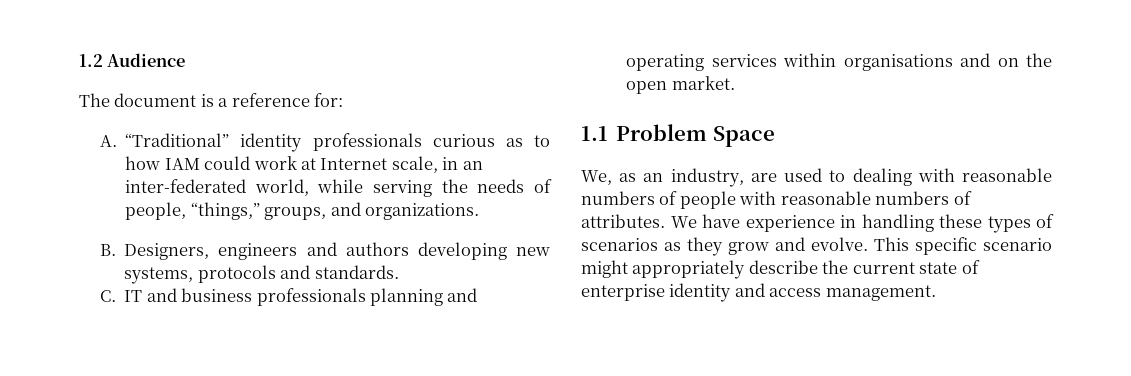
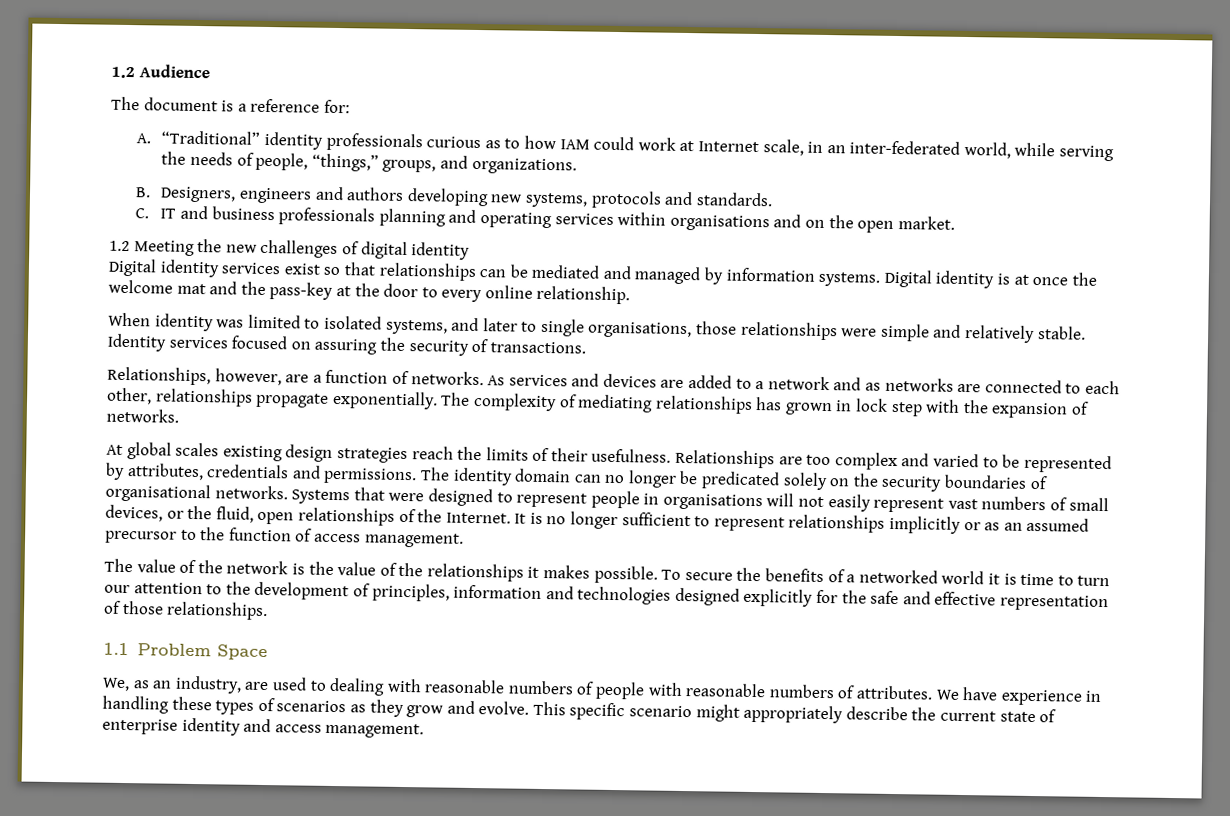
+ 1.2 Meeting the new challenges of digital identity
+ Digital identity services exist so that relationships can be mediated and managed by information systems. Digital identity is at once the welcome mat and the pass-key at the door to every online relationship.
+ When identity was limited to isolated systems, and later to single organisations, those relationships were simple and relatively stable. Identity services focused on assuring the security of transactions.
+ Relationships, however, are a function of networks. As services and devices are added to a network and as networks are connected to each other, relationships propagate exponentially. The complexity of mediating relationships has grown in lock step with the expansion of networks.
+ At global scales existing design strategies reach the limits of their usefulness. Relationships are too complex and varied to be represented by attributes, credentials and permissions. The identity domain can no longer be predicated solely on the security boundaries of organisational networks. Systems that were designed to represent people in organisations will not easily represent vast numbers of small devices, or the fluid, open relationships of the Internet. It is no longer sufficient to represent relationships implicitly or as an assumed precursor to the function of access management.
+ The value of the network is the value of the relationships it makes possible. To secure the benefits of a networked world it is time to turn our attention to the development of principles, information and technologies designed explicitly for the safe and effective representation of those relationships.

